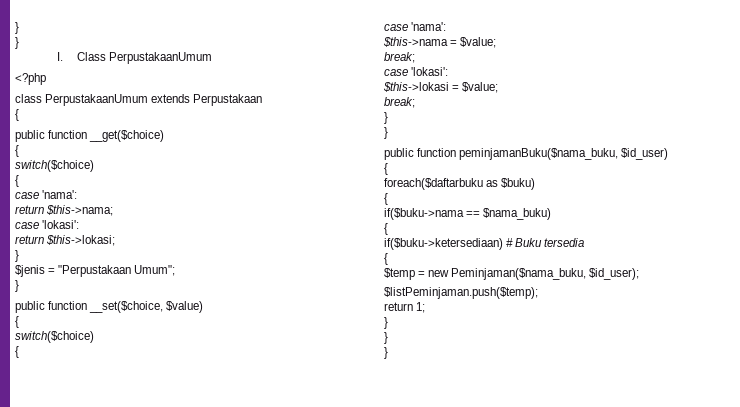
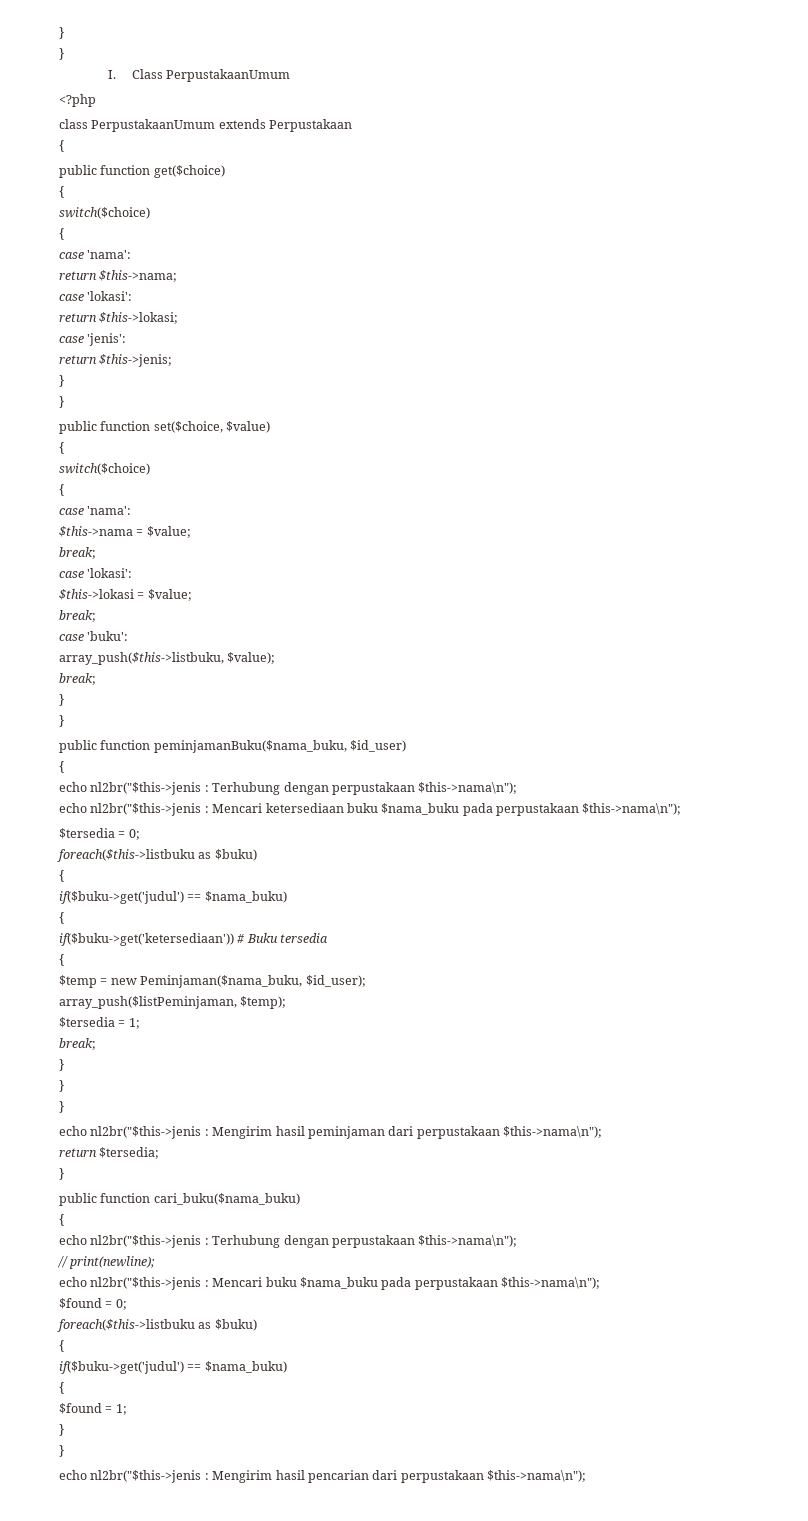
- public function __get($choice)
+ public function get($choice)
  return $this->lokasi;
+ case 'jenis':
+ return $this->jenis;
  }
- $jenis = "Perpustakaan Umum";
  }
- public function __set($choice, $value)
+ public function set($choice, $value)
+ case 'buku':
+ array_push($this->listbuku, $value);
+ break;
  public function peminjamanBuku($nama_buku, $id_user)
  {
- foreach($daftarbuku as $buku)
+ echo nl2br("$this->jenis : Terhubung dengan perpustakaan $this->nama\n");
+ echo nl2br("$this->jenis : Mencari ketersediaan buku $nama_buku pada perpustakaan $this->nama\n");
+ $tersedia = 0;
+ foreach($this->listbuku as $buku)
  {
- if($buku->nama == $nama_buku)
+ if($buku->get('judul') == $nama_buku)
  {
- if($buku->ketersediaan) # Buku tersedia
+ if($buku->get('ketersediaan')) # Buku tersedia
- $listPeminjaman.push($temp);
- return 1;
+ array_push($listPeminjaman, $temp);
+ $tersedia = 1;
+ break;
  }
  }
  }
+ echo nl2br("$this->jenis : Mengirim hasil peminjaman dari perpustakaan $this->nama\n");
+ return $tersedia;
+ }
+ public function cari_buku($nama_buku)
+ {
+ echo nl2br("$this->jenis : Terhubung dengan perpustakaan $this->nama\n");
+ // print(newline);
+ echo nl2br("$this->jenis : Mencari buku $nama_buku pada perpustakaan $this->nama\n");
+ $found = 0;
+ foreach($this->listbuku as $buku)
+ {
+ if($buku->get('judul') == $nama_buku)
+ {
+ $found = 1;
+ }
+ }
+ echo nl2br("$this->jenis : Mengirim hasil pencarian dari perpustakaan $this->nama\n");

